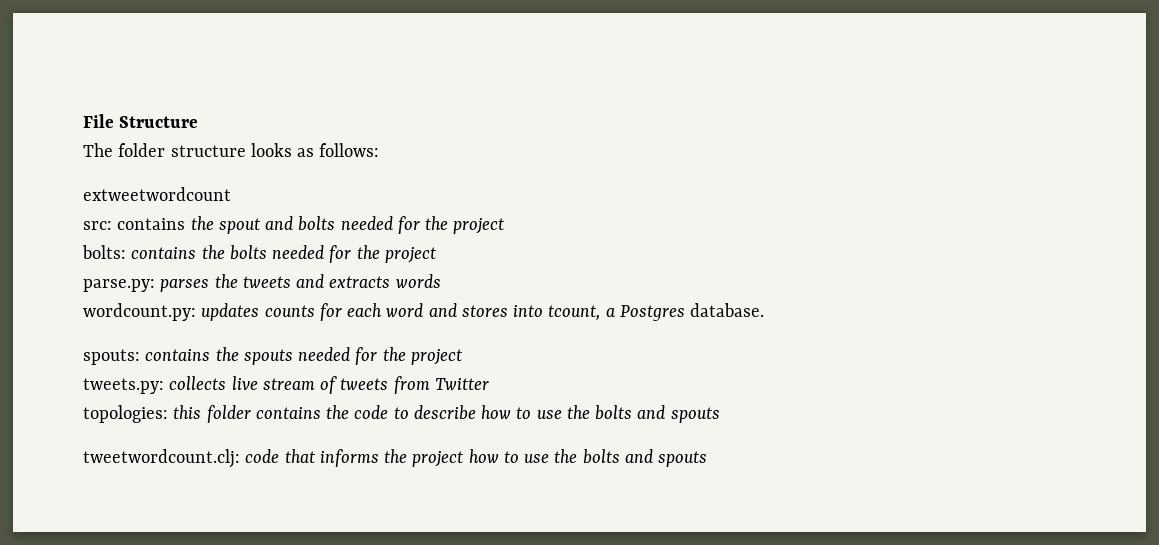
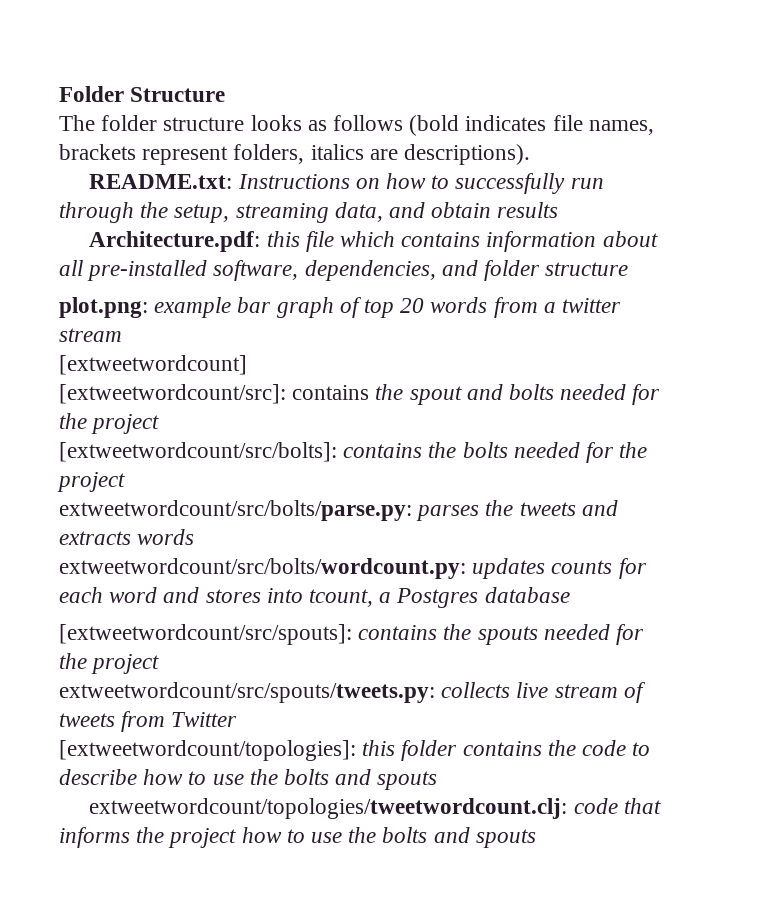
- File Structure
+ Folder Structure
- The folder structure looks as follows:
- extweetwordcount
- src: contains the spout and bolts needed for the project
+ The folder structure looks as follows (bold indicates file names, brackets represent folders, italics are descriptions).
+ README.txt: Instructions on how to successfully run through the setup, streaming data, and obtain results
+ Architecture.pdf: this file which contains information about all pre-installed software, dependencies, and folder structure
+ plot.png: example bar graph of top 20 words from a twitter stream
+ [extweetwordcount]
+ [extweetwordcount/src]: contains the spout and bolts needed for the project
- bolts: contains the bolts needed for the project
+ [extweetwordcount/src/bolts]: contains the bolts needed for the project
- parse.py: parses the tweets and extracts words
+ extweetwordcount/src/bolts/parse.py: parses the tweets and extracts words
- wordcount.py: updates counts for each word and stores into tcount, a Postgres database.
- spouts: contains the spouts needed for the project
+ extweetwordcount/src/bolts/wordcount.py: updates counts for each word and stores into tcount, a Postgres database
+ [extweetwordcount/src/spouts]: contains the spouts needed for the project
- tweets.py: collects live stream of tweets from Twitter
+ extweetwordcount/src/spouts/tweets.py: collects live stream of tweets from Twitter
- topologies: this folder contains the code to describe how to use the bolts and spouts
+ [extweetwordcount/topologies]: this folder contains the code to describe how to use the bolts and spouts
- tweetwordcount.clj: code that informs the project how to use the bolts and spouts
+ extweetwordcount/topologies/tweetwordcount.clj: code that informs the project how to use the bolts and spouts

